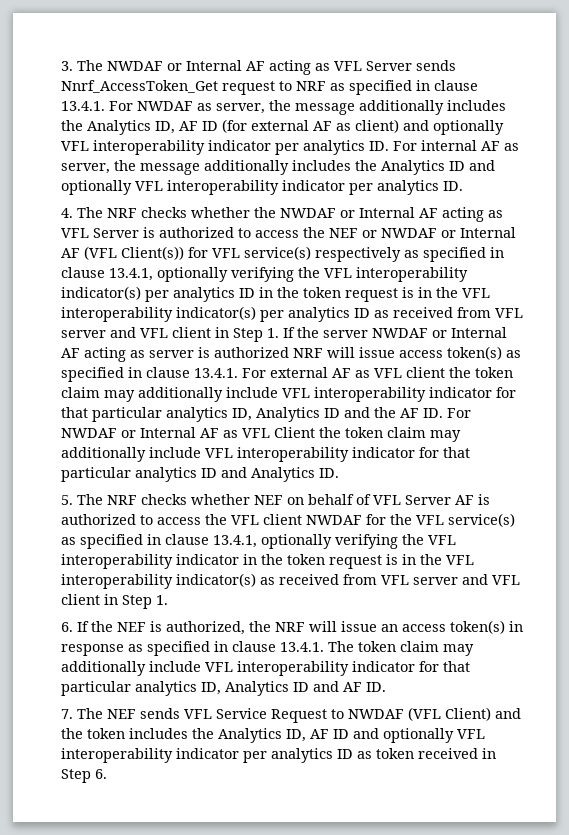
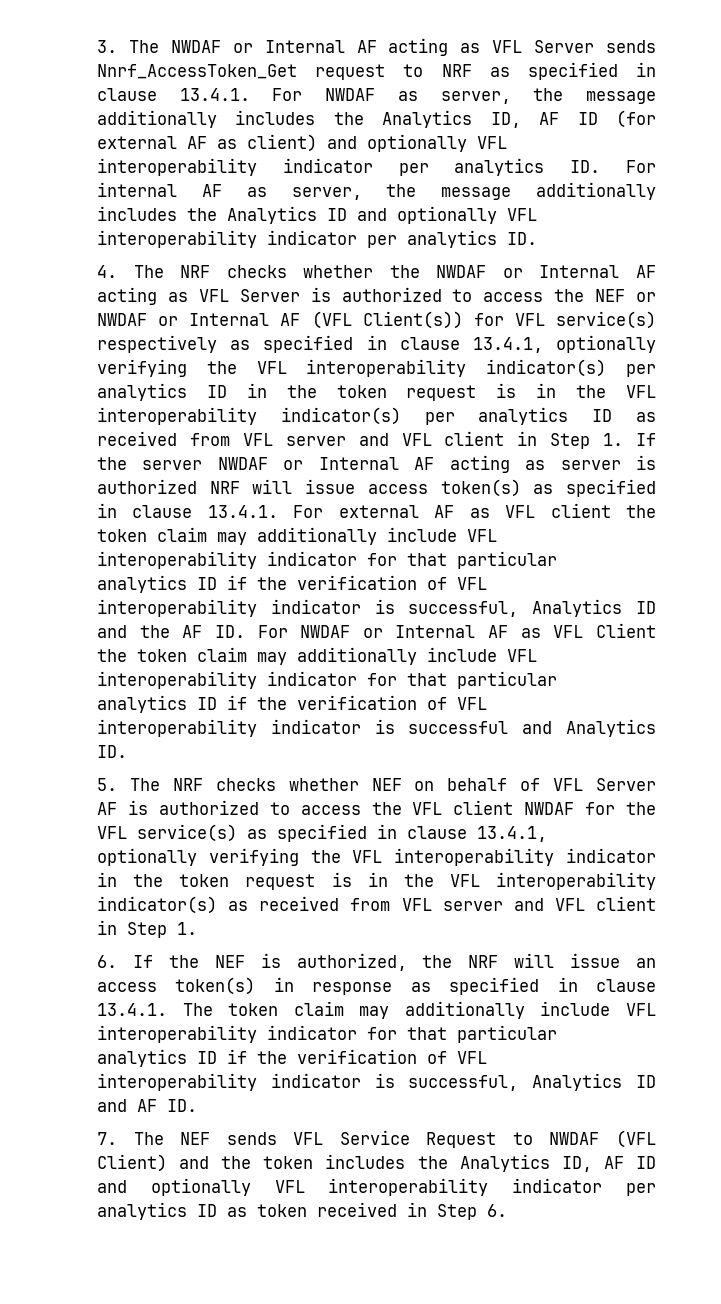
- 4. The NRF checks whether the NWDAF or Internal AF acting as VFL Server is authorized to access the NEF or NWDAF or Internal AF (VFL Client(s)) for VFL service(s) respectively as specified in clause 13.4.1, optionally verifying the VFL interoperability indicator(s) per analytics ID in the token request is in the VFL interoperability indicator(s) per analytics ID as received from VFL server and VFL client in Step 1. If the server NWDAF or Internal AF acting as server is authorized NRF will issue access token(s) as specified in clause 13.4.1. For external AF as VFL client the token claim may additionally include VFL interoperability indicator for that particular analytics ID, Analytics ID and the AF ID. For NWDAF or Internal AF as VFL Client the token claim may additionally include VFL interoperability indicator for that particular analytics ID and Analytics ID.
+ 4. The NRF checks whether the NWDAF or Internal AF acting as VFL Server is authorized to access the NEF or NWDAF or Internal AF (VFL Client(s)) for VFL service(s) respectively as specified in clause 13.4.1, optionally verifying the VFL interoperability indicator(s) per analytics ID in the token request is in the VFL interoperability indicator(s) per analytics ID as received from VFL server and VFL client in Step 1. If the server NWDAF or Internal AF acting as server is authorized NRF will issue access token(s) as specified in clause 13.4.1. For external AF as VFL client the token claim may additionally include VFL interoperability indicator for that particular analytics ID if the verification of VFL interoperability indicator is successful, Analytics ID and the AF ID. For NWDAF or Internal AF as VFL Client the token claim may additionally include VFL interoperability indicator for that particular analytics ID if the verification of VFL interoperability indicator is successful and Analytics ID.
- 6. If the NEF is authorized, the NRF will issue an access token(s) in response as specified in clause 13.4.1. The token claim may additionally include VFL interoperability indicator for that particular analytics ID, Analytics ID and AF ID.
+ 6. If the NEF is authorized, the NRF will issue an access token(s) in response as specified in clause 13.4.1. The token claim may additionally include VFL interoperability indicator for that particular analytics ID if the verification of VFL interoperability indicator is successful, Analytics ID and AF ID.

